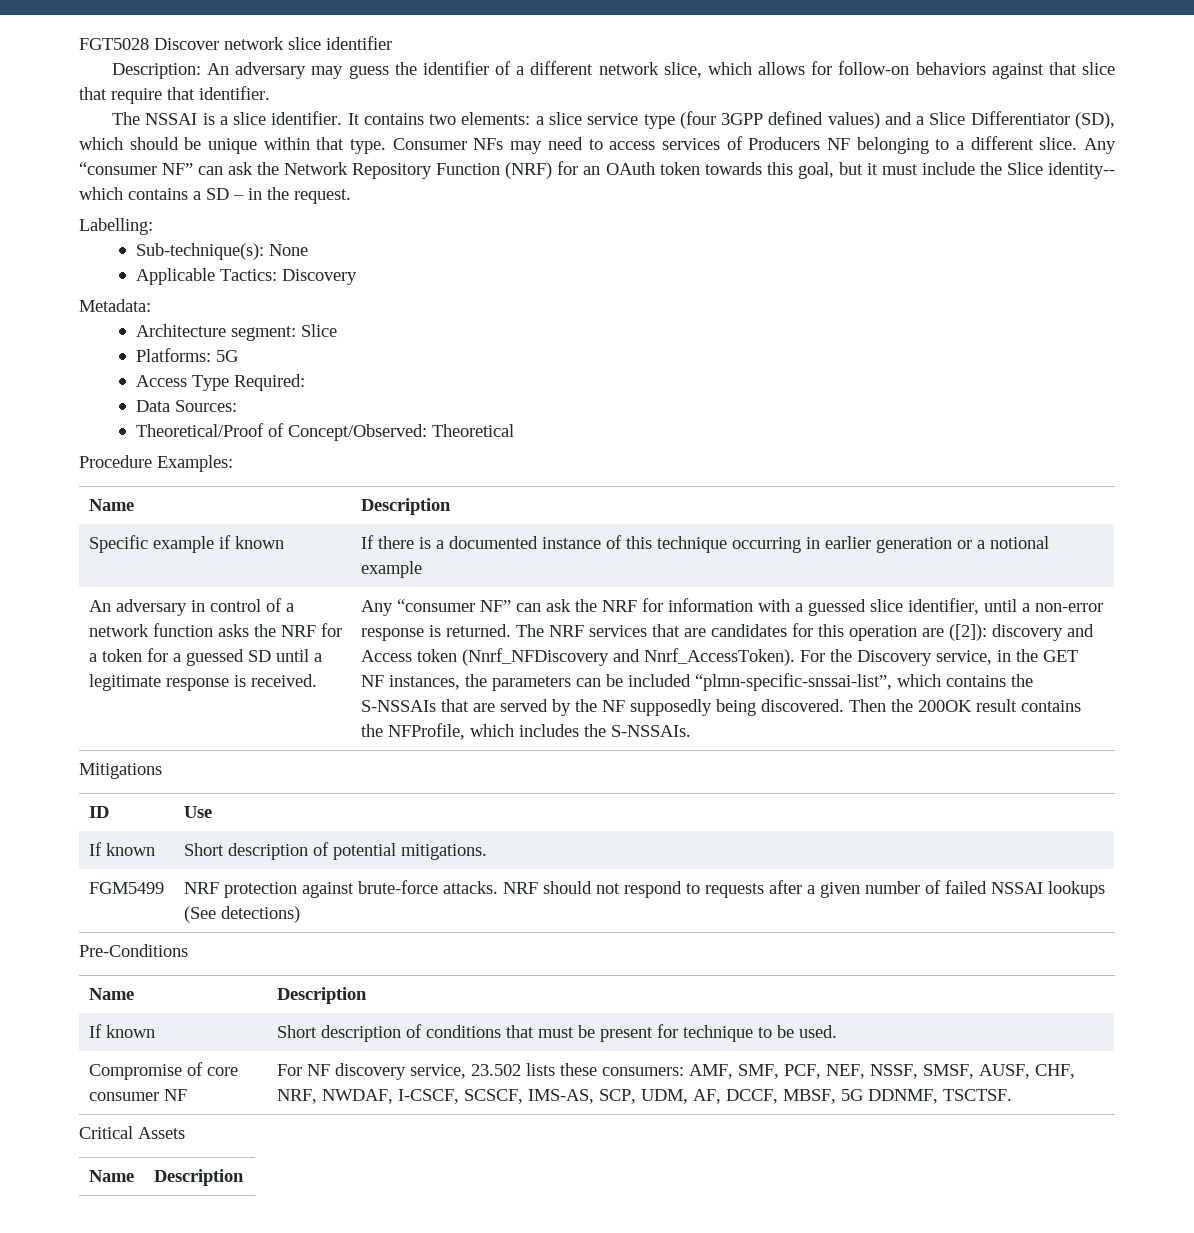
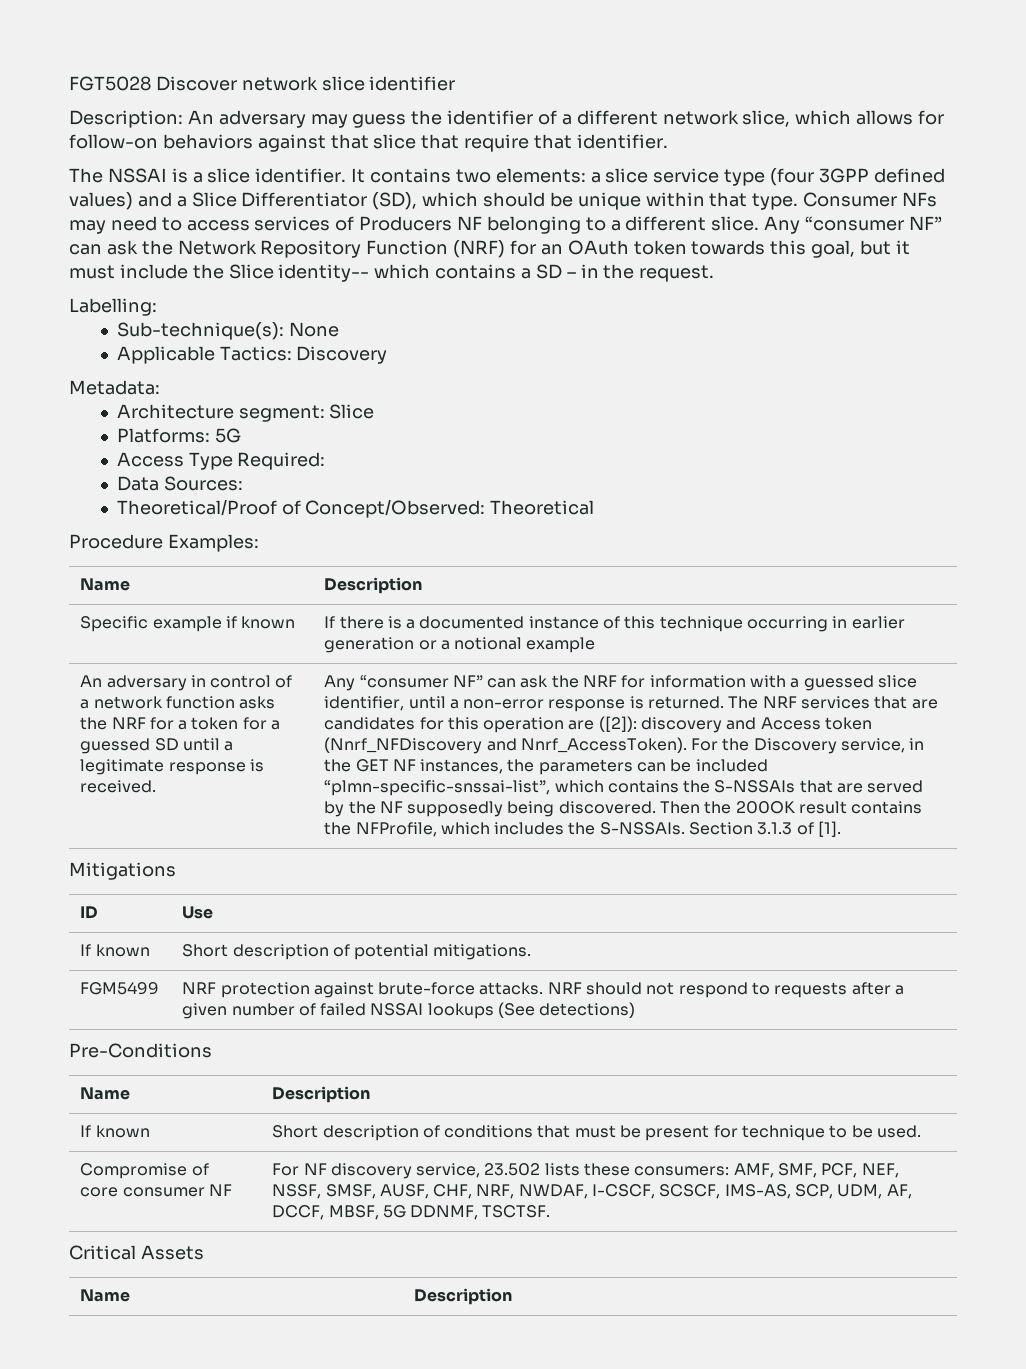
+ Section 3.1.3 of [1].

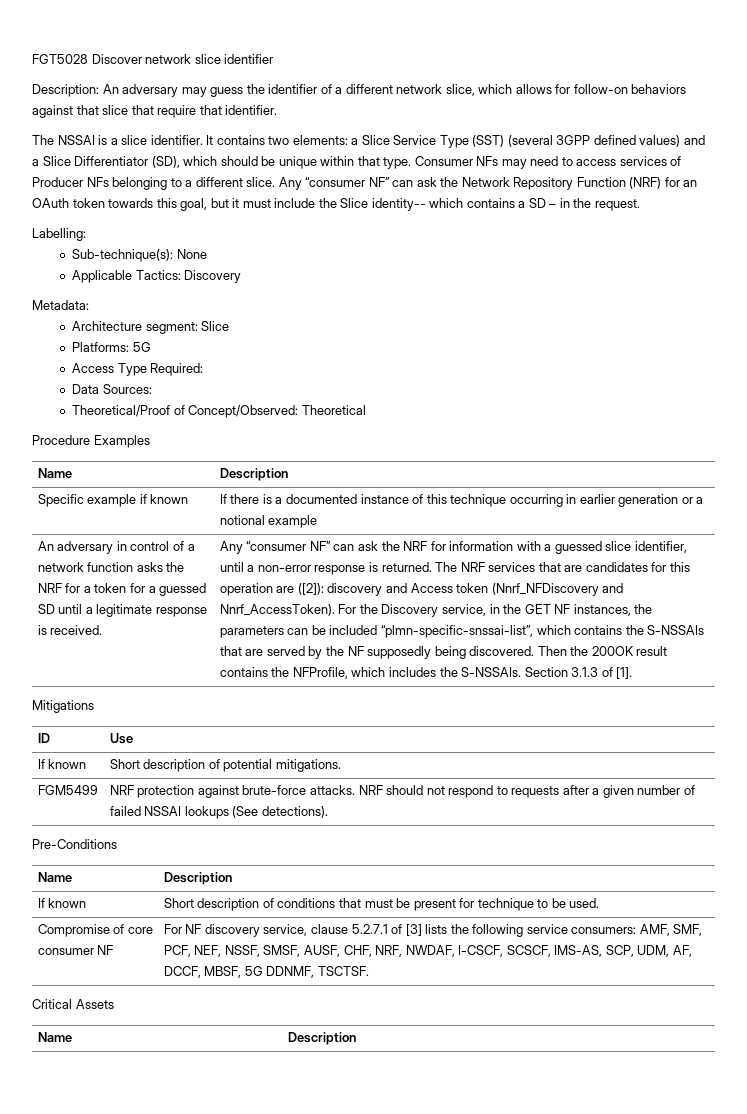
- It contains two elements: a slice service type (four 3GPP defined values) and a Slice Differentiator (SD), which should be unique within that type.
+ It contains two elements: a Slice Service Type (SST) (several 3GPP defined values) and a Slice Differentiator (SD), which should be unique within that type.
- Consumer NFs may need to access services of Producers NF belonging to a different slice.
+ Consumer NFs may need to access services of Producer NFs belonging to a different slice.
- Procedure Examples:
+ Procedure Examples
- FGM5499 | NRF protection against brute-force attacks. NRF should not respond to requests after a given number of failed NSSAI lookups (See detections)
+ FGM5499 | NRF protection against brute-force attacks. NRF should not respond to requests after a given number of failed NSSAI lookups (See detections).
- Compromise of core consumer NF | For NF discovery service, 23.502 lists these consumers: AMF, SMF, PCF, NEF, NSSF, SMSF, AUSF, CHF, NRF, NWDAF, I-CSCF, SCSCF, IMS-AS, SCP, UDM, AF, DCCF, MBSF, 5G DDNMF, TSCTSF.
+ Compromise of core consumer NF | For NF discovery service, clause 5.2.7.1 of [3] lists the following service consumers: AMF, SMF, PCF, NEF, NSSF, SMSF, AUSF, CHF, NRF, NWDAF, I-CSCF, SCSCF, IMS-AS, SCP, UDM, AF, DCCF, MBSF, 5G DDNMF, TSCTSF.

